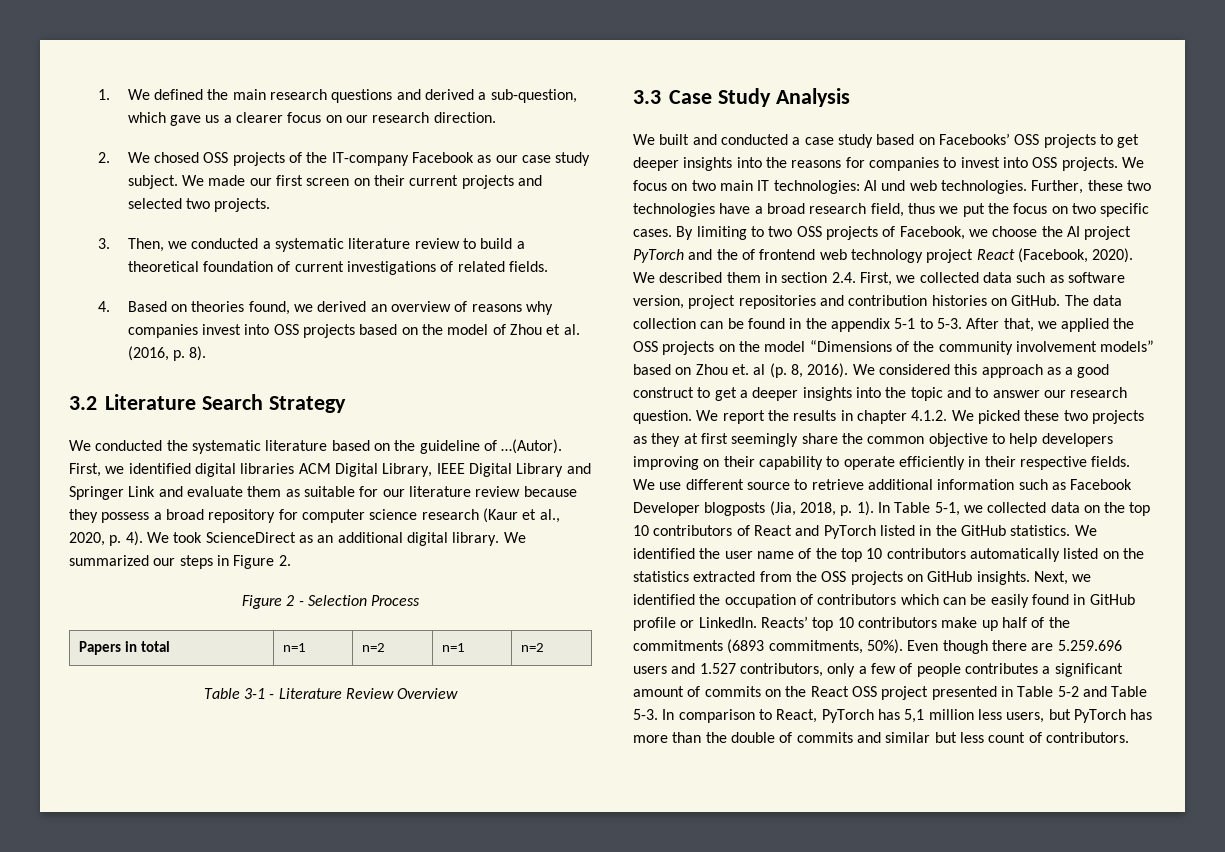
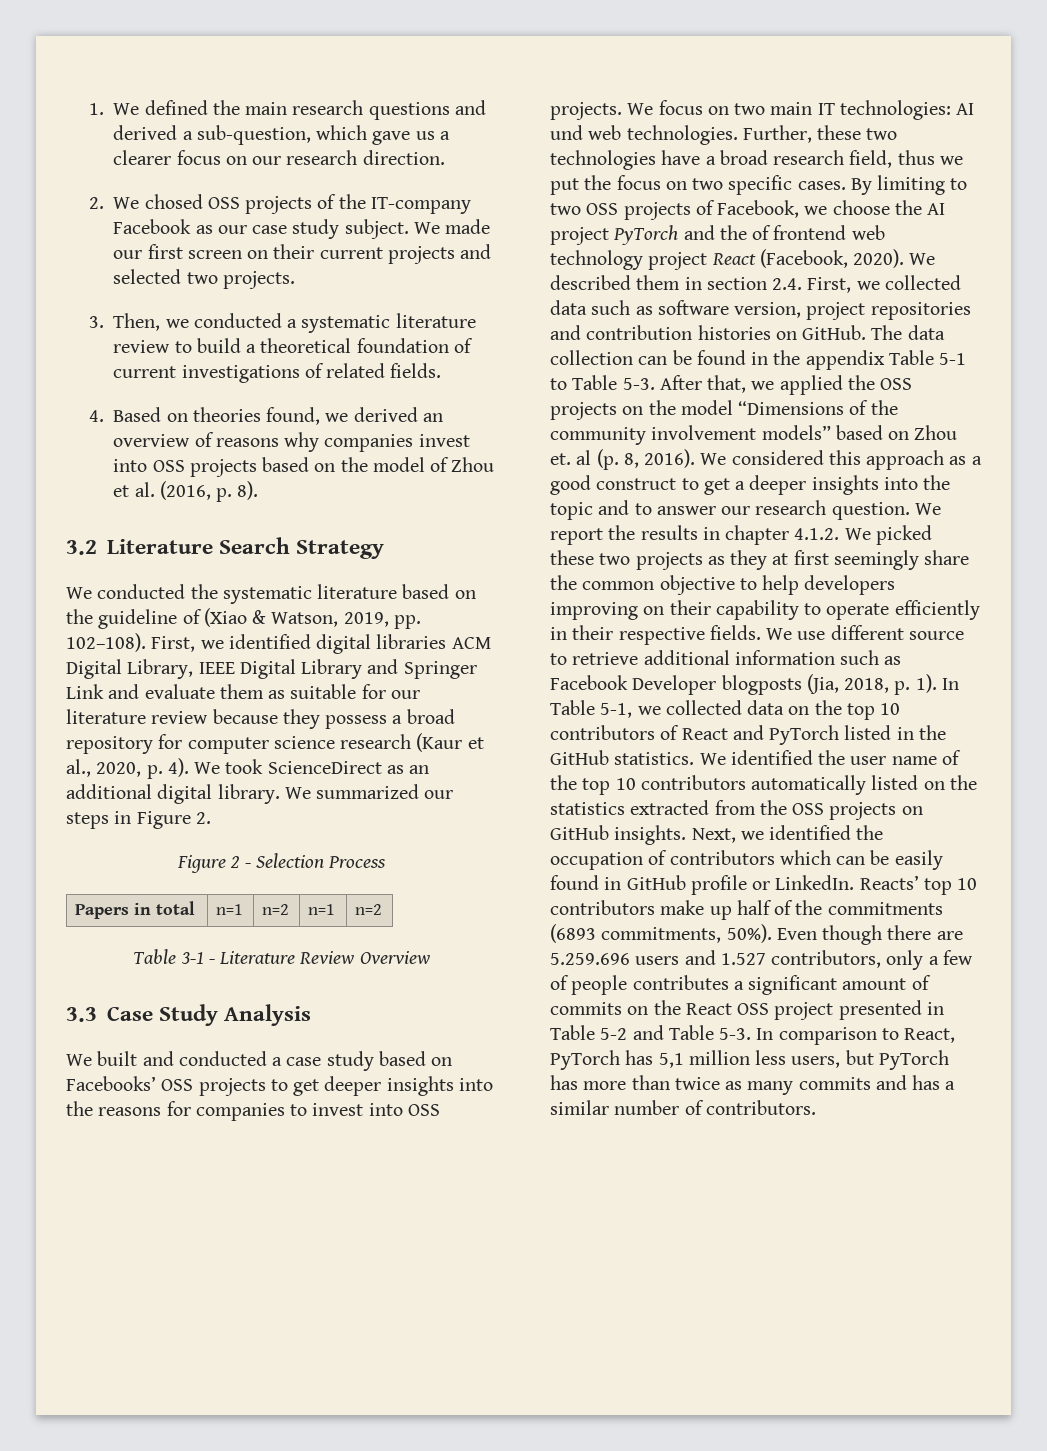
- We conducted the systematic literature based on the guideline of …(Autor).
+ We conducted the systematic literature based on the guideline of (Xiao & Watson, 2019, pp. 102–108).
- The data collection can be found in the appendix 5-1 to 5-3.
+ The data collection can be found in the appendix Table 5-1 to Table 5-3.
- In comparison to React, PyTorch has 5,1 million less users, but PyTorch has more than the double of commits and similar but less count of contributors.
+ In comparison to React, PyTorch has 5,1 million less users, but PyTorch has more than twice as many commits and has a similar number of contributors.

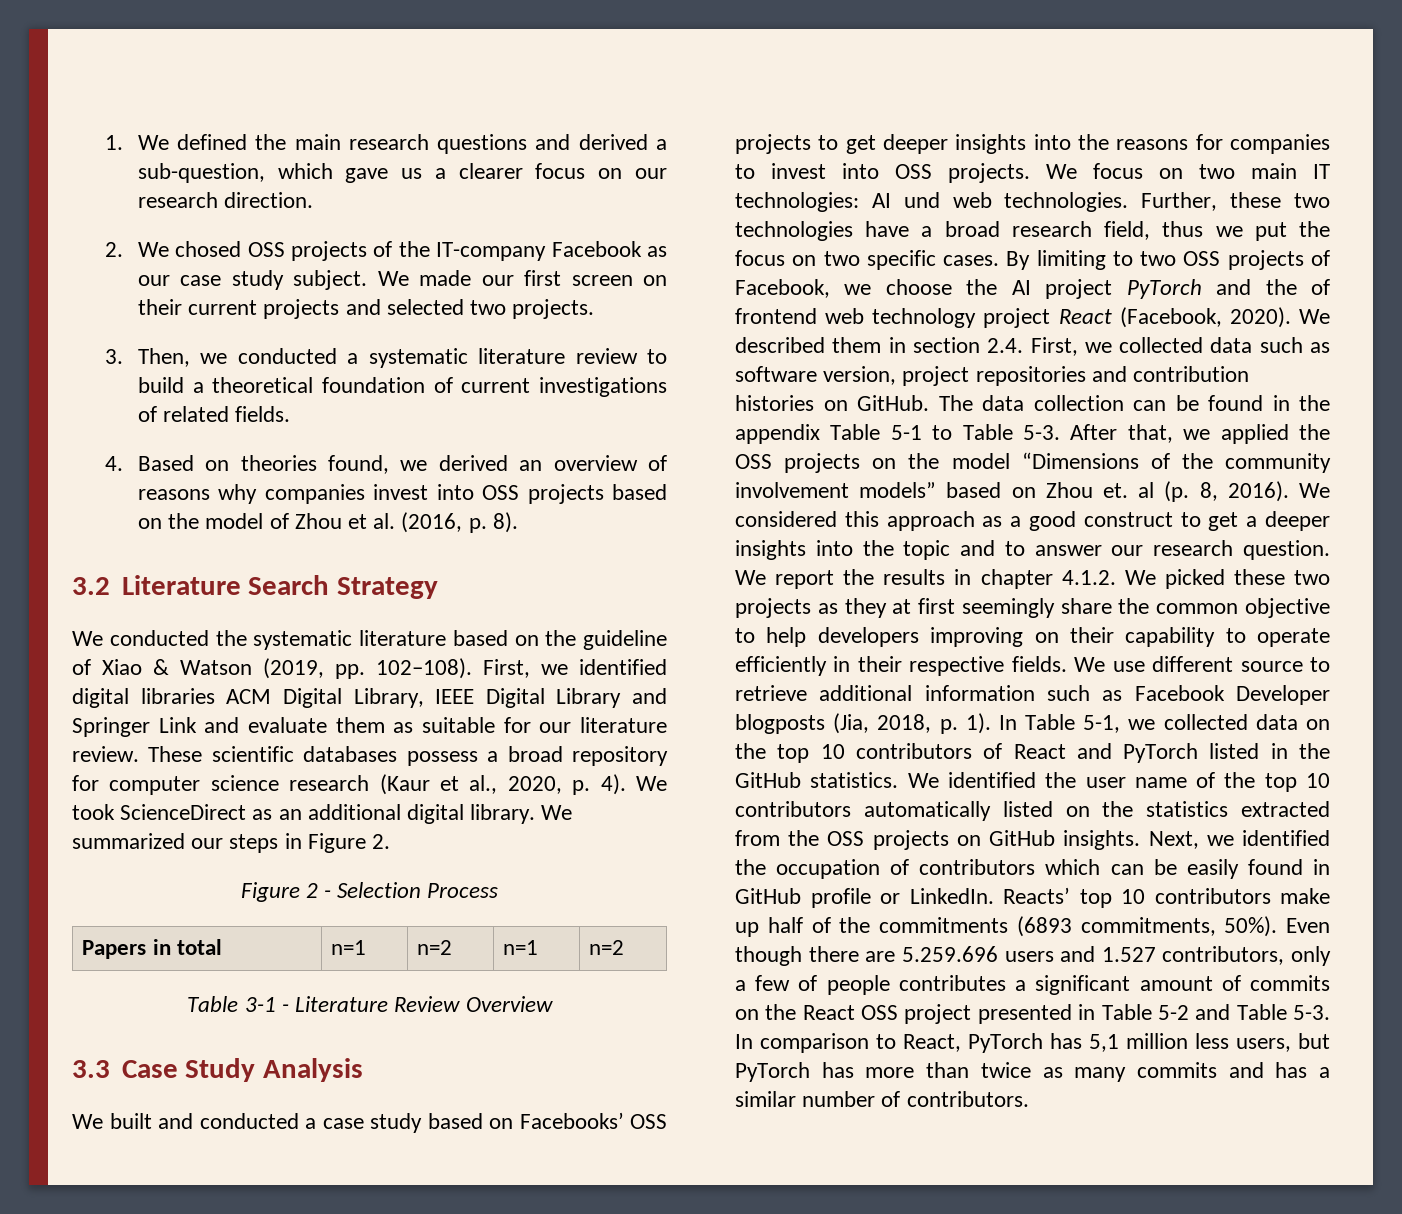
- We conducted the systematic literature based on the guideline of (Xiao & Watson, 2019, pp. 102–108).
+ We conducted the systematic literature based on the guideline of Xiao & Watson (2019, pp. 102–108).
- First, we identified digital libraries ACM Digital Library, IEEE Digital Library and Springer Link and evaluate them as suitable for our literature review because they possess a broad repository for computer science research (Kaur et al., 2020, p. 4).
+ First, we identified digital libraries ACM Digital Library, IEEE Digital Library and Springer Link and evaluate them as suitable for our literature review. These scientific databases possess a broad repository for computer science research (Kaur et al., 2020, p. 4).

